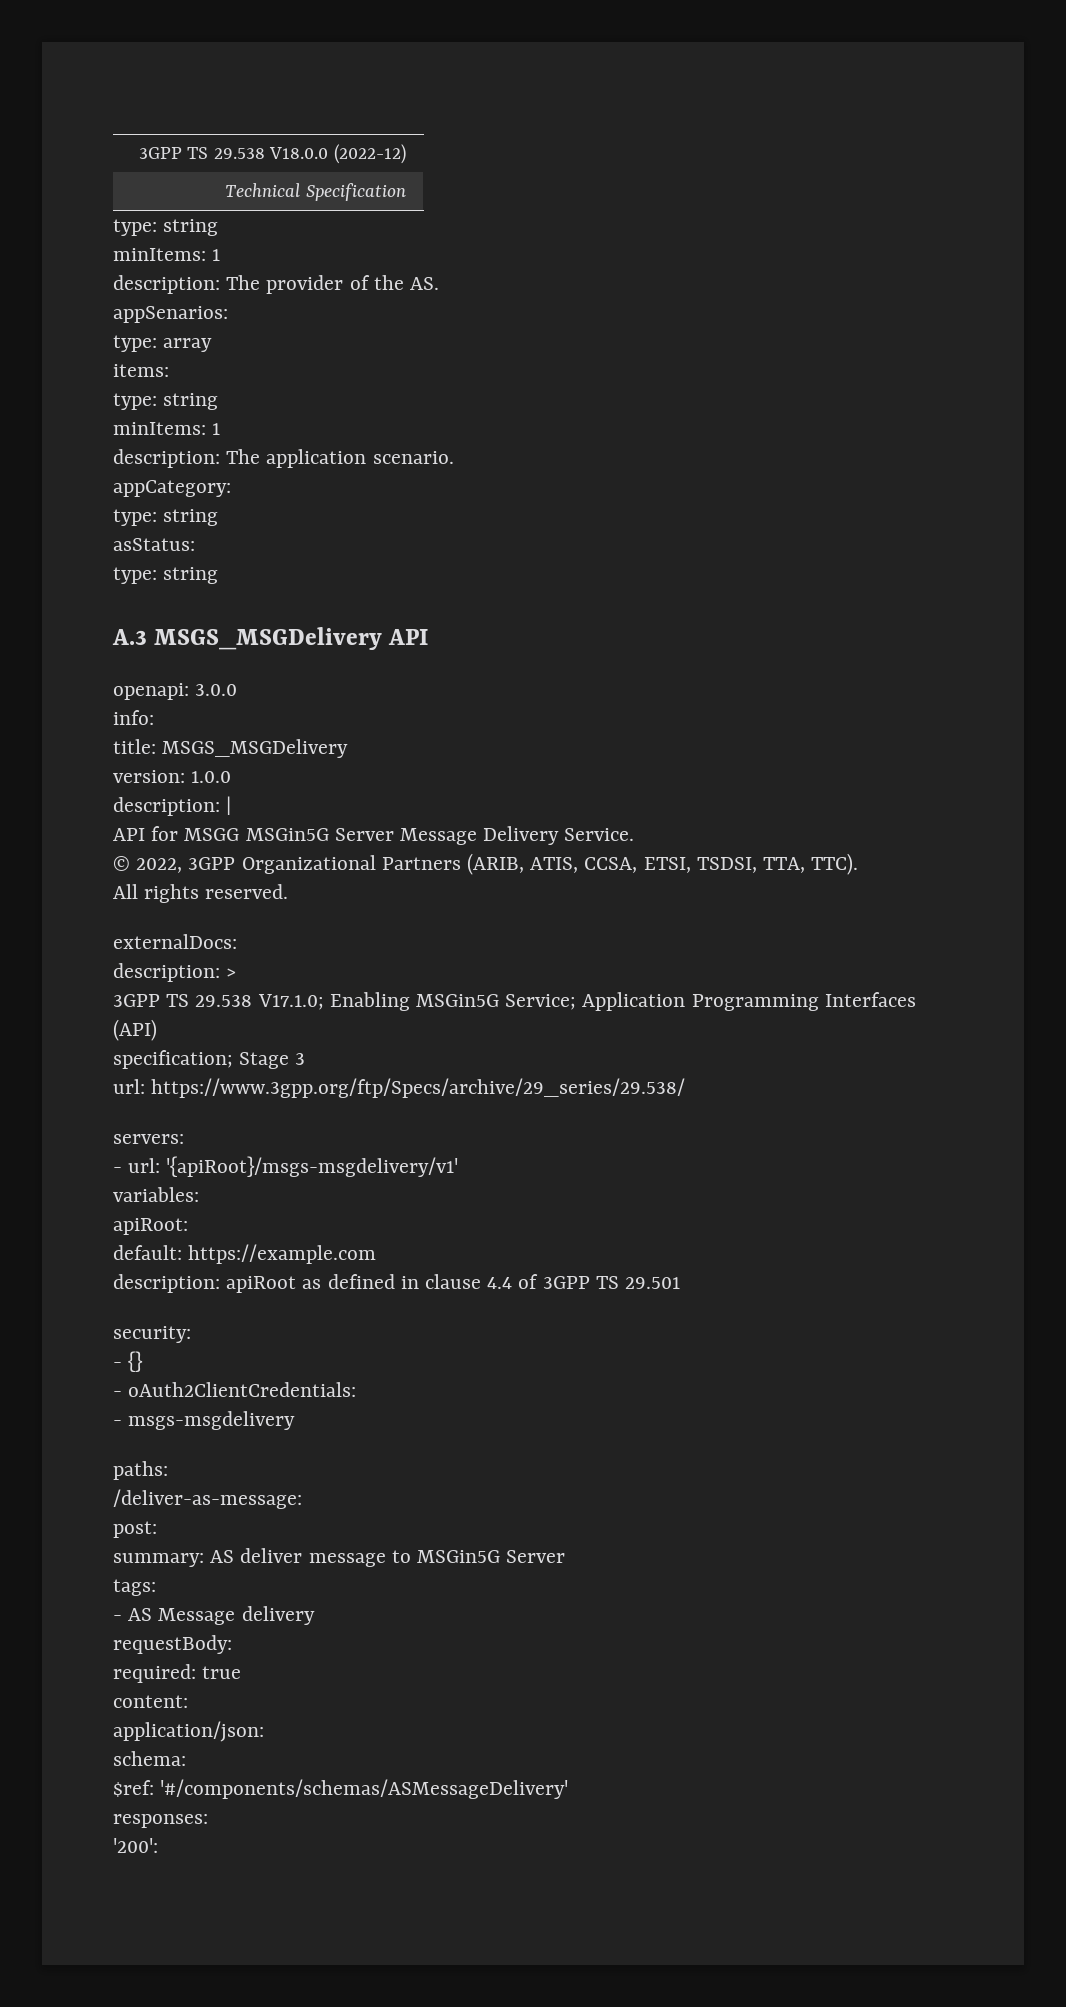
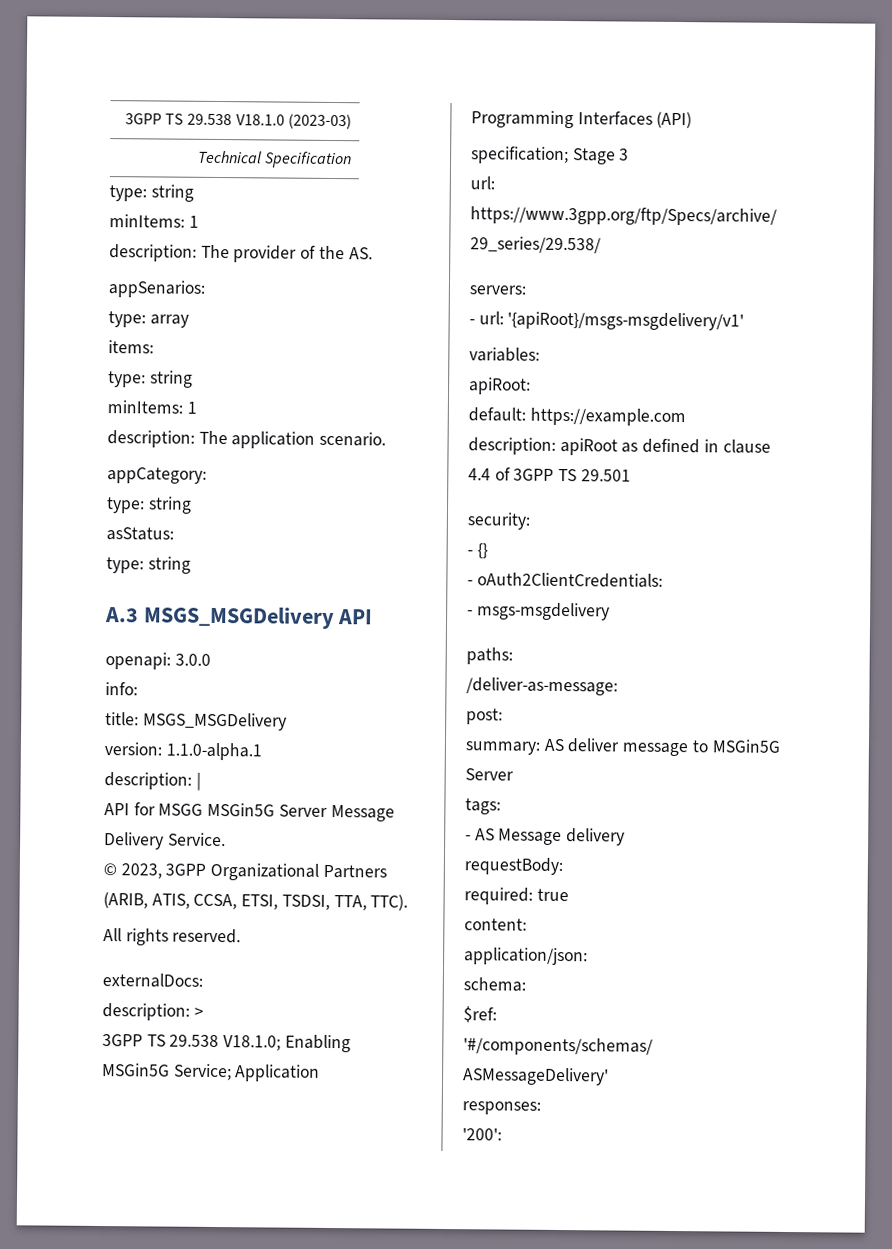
- 3GPP TS 29.538 V18.0.0 (2022-12)
+ 3GPP TS 29.538 V18.1.0 (2023-03)
- version: 1.0.0
+ version: 1.1.0-alpha.1
- © 2022, 3GPP Organizational Partners (ARIB, ATIS, CCSA, ETSI, TSDSI, TTA, TTC).
+ © 2023, 3GPP Organizational Partners (ARIB, ATIS, CCSA, ETSI, TSDSI, TTA, TTC).
- 3GPP TS 29.538 V17.1.0; Enabling MSGin5G Service; Application Programming Interfaces (API)
+ 3GPP TS 29.538 V18.1.0; Enabling MSGin5G Service; Application Programming Interfaces (API)

